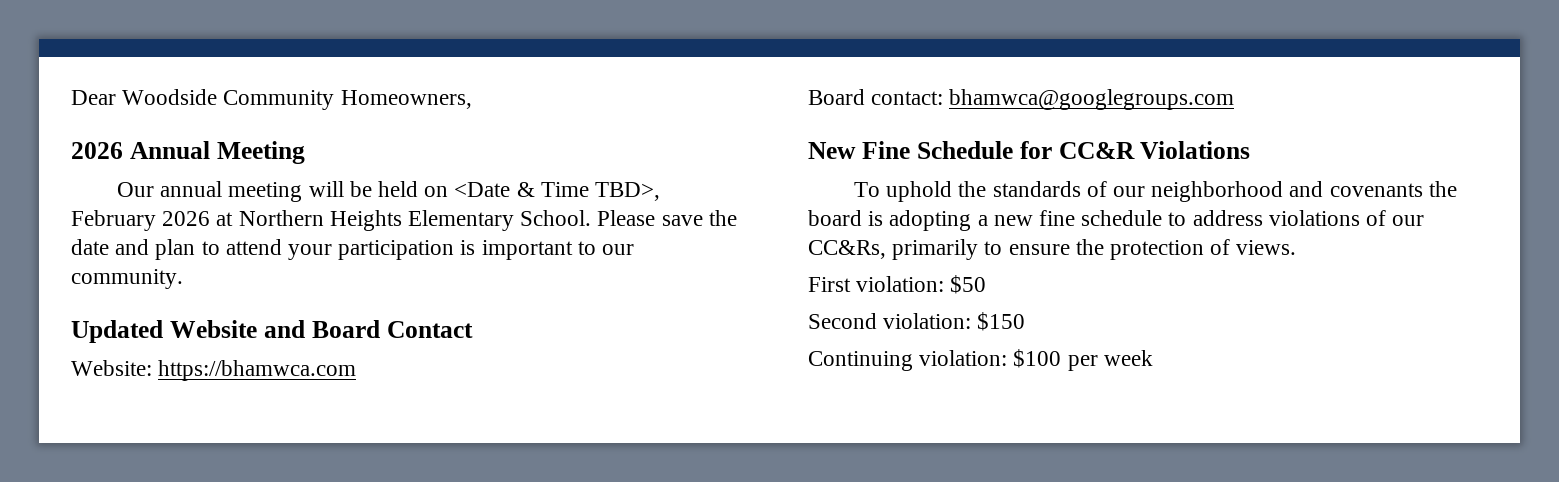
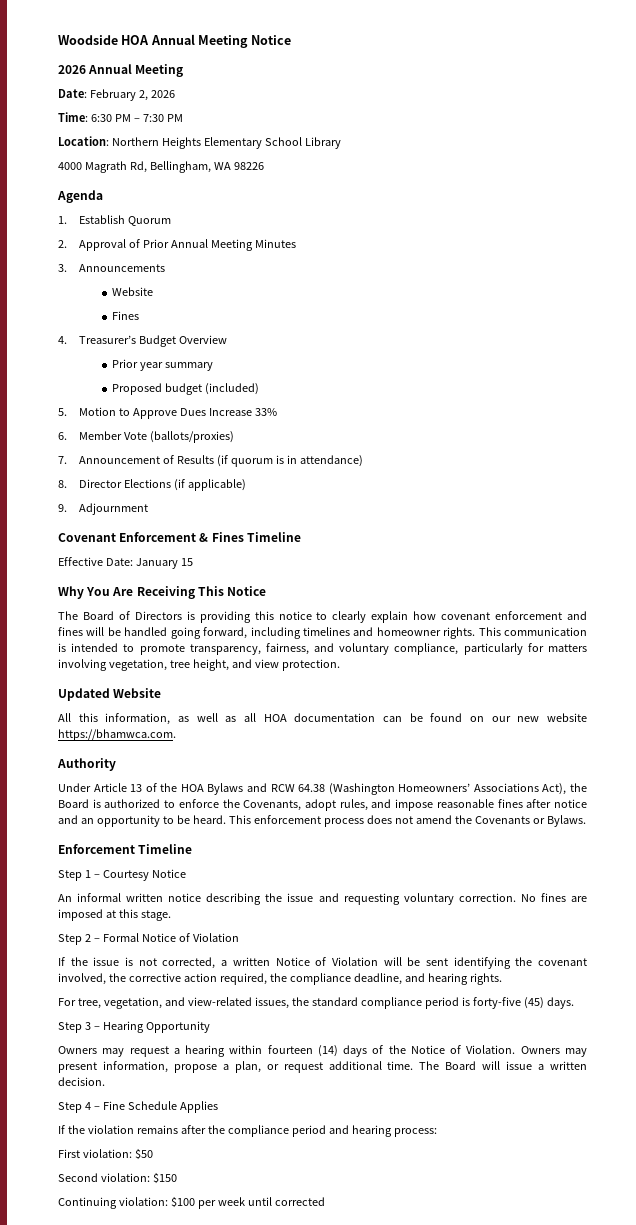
- Dear Woodside Community Homeowners,
+ Woodside HOA Annual Meeting Notice
  2026 Annual Meeting
- Our annual meeting will be held on <Date & Time TBD>, February 2026 at Northern Heights Elementary School. Please save the date and plan to attend your participation is important to our community.
- Updated Website and Board Contact
- Website: https://bhamwca.com
- Board contact: bhamwca@googlegroups.com
- New Fine Schedule for CC&R Violations
- To uphold the standards of our neighborhood and covenants the board is adopting a new fine schedule to address violations of our CC&Rs, primarily to ensure the protection of views.
+ Date: February 2, 2026
+ Time: 6:30 PM – 7:30 PM
+ Location: Northern Heights Elementary School Library
+ 4000 Magrath Rd, Bellingham, WA 98226
+ Agenda
+ 1. Establish Quorum
+ 2. Approval of Prior Annual Meeting Minutes
+ 3. Announcements
+ Website
+ Fines
+ 4. Treasurer’s Budget Overview
+ Prior year summary
+ Proposed budget (included)
+ 5. Motion to Approve Dues Increase 33%
+ 6. Member Vote (ballots/proxies)
+ 7. Announcement of Results (if quorum is in attendance)
+ 8. Director Elections (if applicable)
+ 9. Adjournment
+ Covenant Enforcement & Fines Timeline
+ Effective Date: January 15
+ Why You Are Receiving This Notice
+ The Board of Directors is providing this notice to clearly explain how covenant enforcement and fines will be handled going forward, including timelines and homeowner rights. This communication is intended to promote transparency, fairness, and voluntary compliance, particularly for matters involving vegetation, tree height, and view protection.
+ Updated Website
+ All this information, as well as all HOA documentation can be found on our new website https://bhamwca.com.
+ Authority
+ Under Article 13 of the HOA Bylaws and RCW 64.38 (Washington Homeowners’ Associations Act), the Board is authorized to enforce the Covenants, adopt rules, and impose reasonable fines after notice and an opportunity to be heard. This enforcement process does not amend the Covenants or Bylaws.
+ Enforcement Timeline
+ Step 1 – Courtesy Notice
+ An informal written notice describing the issue and requesting voluntary correction. No fines are imposed at this stage.
+ Step 2 – Formal Notice of Violation
+ If the issue is not corrected, a written Notice of Violation will be sent identifying the covenant involved, the corrective action required, the compliance deadline, and hearing rights.
+ For tree, vegetation, and view-related issues, the standard compliance period is forty-five (45) days.
+ Step 3 – Hearing Opportunity
+ Owners may request a hearing within fourteen (14) days of the Notice of Violation. Owners may present information, propose a plan, or request additional time. The Board will issue a written decision.
+ Step 4 – Fine Schedule Applies
+ If the violation remains after the compliance period and hearing process:
- Continuing violation: $100 per week
+ Continuing violation: $100 per week until corrected

